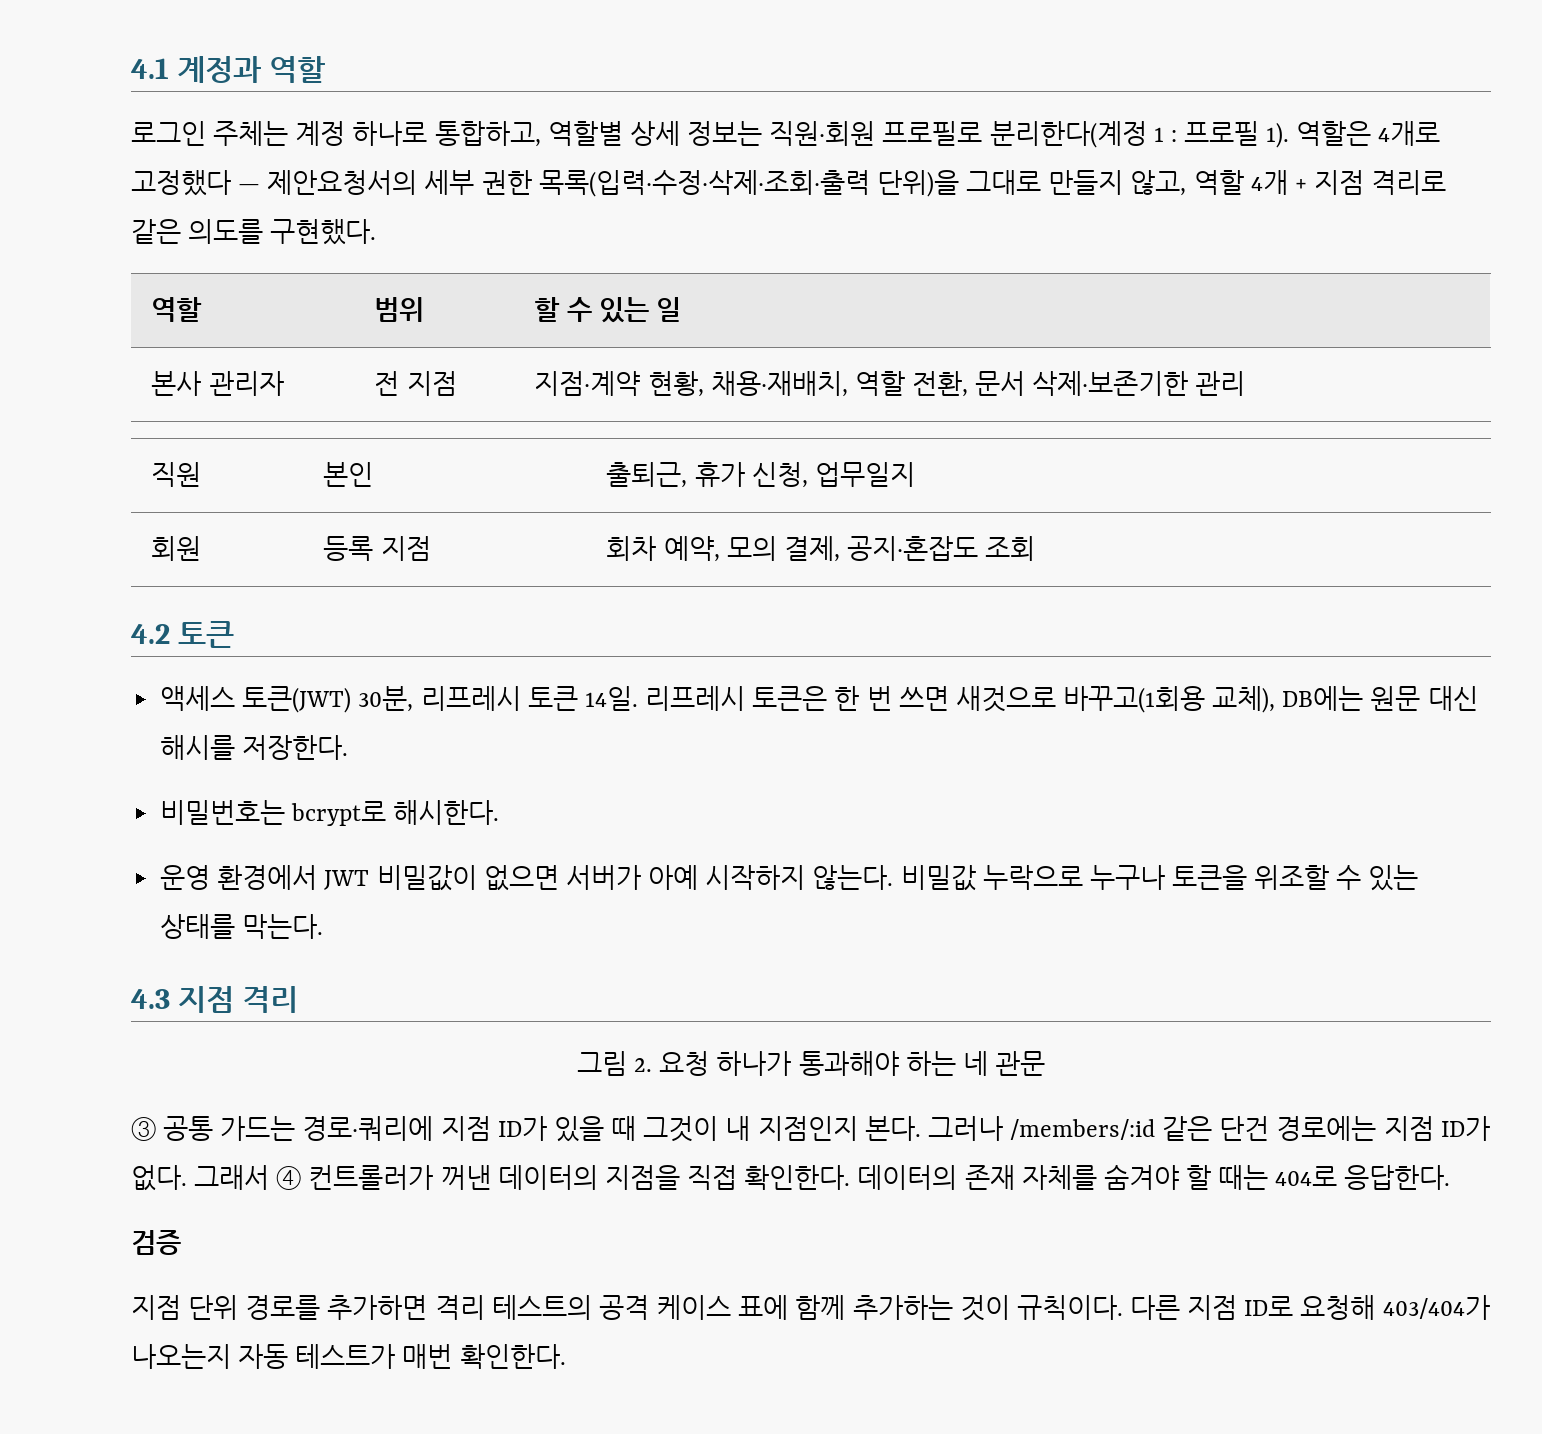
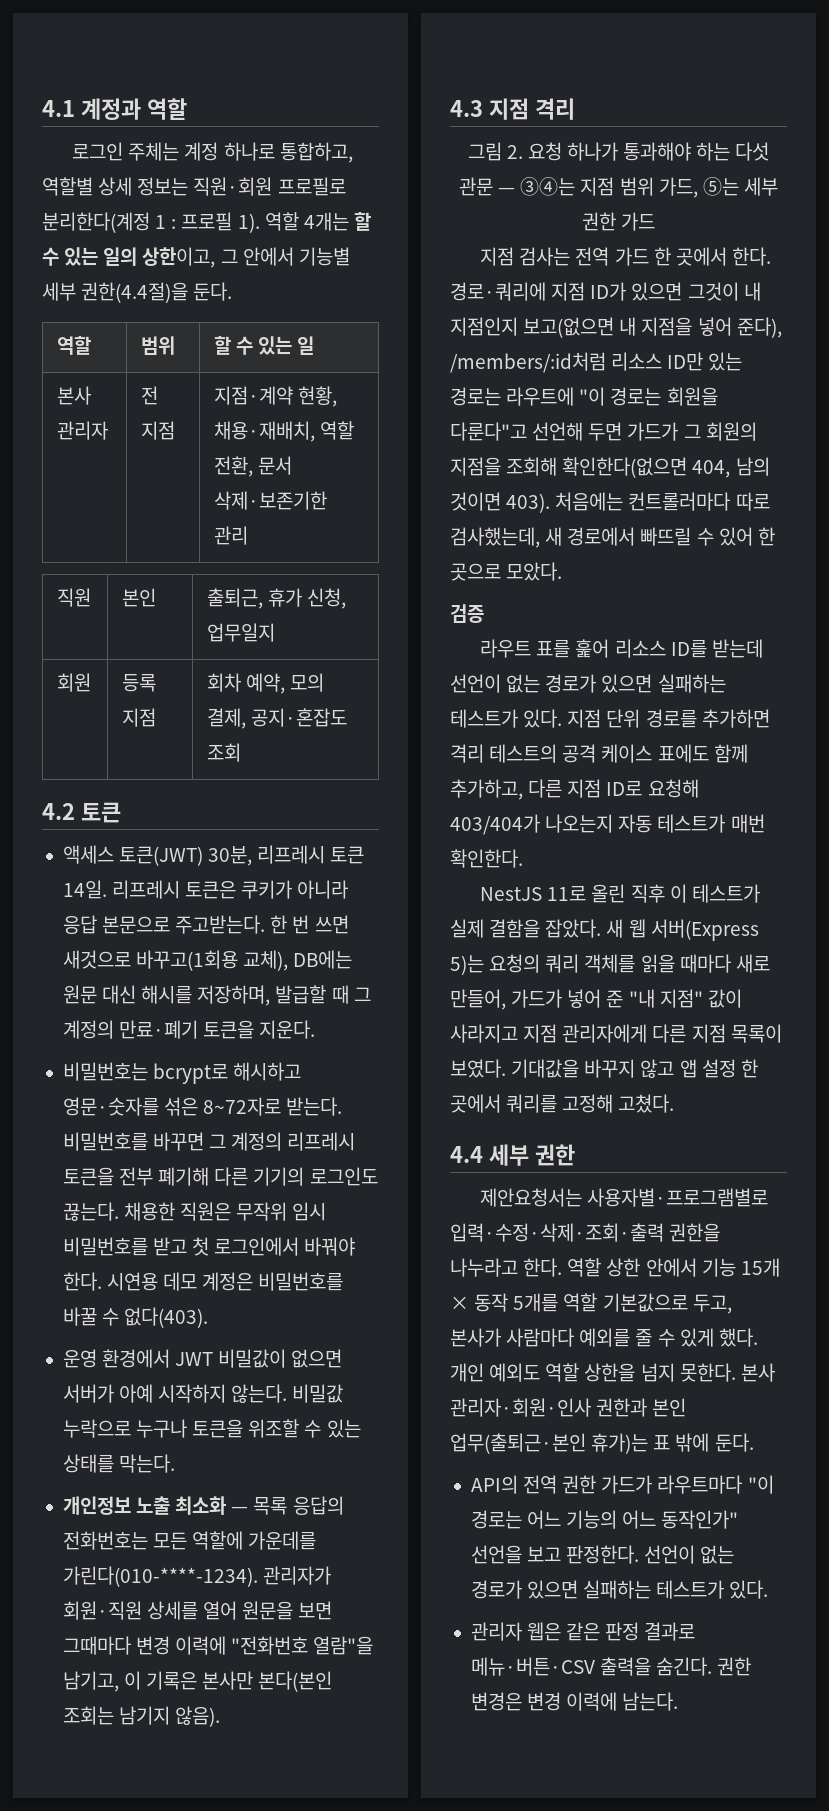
- 역할은 4개로 고정했다 — 제안요청서의 세부 권한 목록(입력·수정·삭제·조회·출력 단위)을 그대로 만들지 않고, 역할 4개 + 지점 격리로 같은 의도를 구현했다.
+ 역할 4개는 할 수 있는 일의 상한이고, 그 안에서 기능별 세부 권한(4.4절)을 둔다.
- 리프레시 토큰은 한 번 쓰면 새것으로 바꾸고(1회용 교체), DB에는 원문 대신 해시를 저장한다.
- 비밀번호는 bcrypt로 해시한다.
+ 리프레시 토큰은 쿠키가 아니라 응답 본문으로 주고받는다. 한 번 쓰면 새것으로 바꾸고(1회용 교체), DB에는 원문 대신 해시를 저장하며, 발급할 때 그 계정의 만료·폐기 토큰을 지운다.
+ 비밀번호는 bcrypt로 해시하고 영문·숫자를 섞은 8~72자로 받는다. 비밀번호를 바꾸면 그 계정의 리프레시 토큰을 전부 폐기해 다른 기기의 로그인도 끊는다. 채용한 직원은 무작위 임시 비밀번호를 받고 첫 로그인에서 바꿔야 한다. 시연용 데모 계정은 비밀번호를 바꿀 수 없다(403).
+ 개인정보 노출 최소화 — 목록 응답의 전화번호는 모든 역할에 가운데를 가린다(010-****-1234). 관리자가 회원·직원 상세를 열어 원문을 보면 그때마다 변경 이력에 "전화번호 열람"을 남기고, 이 기록은 본사만 본다(본인 조회는 남기지 않음).
- 그림 2. 요청 하나가 통과해야 하는 네 관문
- ③ 공통 가드는 경로·쿼리에 지점 ID가 있을 때 그것이 내 지점인지 본다. 그러나 /members/:id 같은 단건 경로에는 지점 ID가 없다. 그래서 ④ 컨트롤러가 꺼낸 데이터의 지점을 직접 확인한다. 데이터의 존재 자체를 숨겨야 할 때는 404로 응답한다.
+ 그림 2. 요청 하나가 통과해야 하는 다섯 관문 — ③④는 지점 범위 가드, ⑤는 세부 권한 가드
+ 지점 검사는 전역 가드 한 곳에서 한다. 경로·쿼리에 지점 ID가 있으면 그것이 내 지점인지 보고(없으면 내 지점을 넣어 준다), /members/:id처럼 리소스 ID만 있는 경로는 라우트에 "이 경로는 회원을 다룬다"고 선언해 두면 가드가 그 회원의 지점을 조회해 확인한다(없으면 404, 남의 것이면 403). 처음에는 컨트롤러마다 따로 검사했는데, 새 경로에서 빠뜨릴 수 있어 한 곳으로 모았다.
  검증
- 지점 단위 경로를 추가하면 격리 테스트의 공격 케이스 표에 함께 추가하는 것이 규칙이다. 다른 지점 ID로 요청해 403/404가 나오는지 자동 테스트가 매번 확인한다.
+ 라우트 표를 훑어 리소스 ID를 받는데 선언이 없는 경로가 있으면 실패하는 테스트가 있다. 지점 단위 경로를 추가하면 격리 테스트의 공격 케이스 표에도 함께 추가하고, 다른 지점 ID로 요청해 403/404가 나오는지 자동 테스트가 매번 확인한다.
+ NestJS 11로 올린 직후 이 테스트가 실제 결함을 잡았다. 새 웹 서버(Express 5)는 요청의 쿼리 객체를 읽을 때마다 새로 만들어, 가드가 넣어 준 "내 지점" 값이 사라지고 지점 관리자에게 다른 지점 목록이 보였다. 기대값을 바꾸지 않고 앱 설정 한 곳에서 쿼리를 고정해 고쳤다.
+ 4.4 세부 권한
+ 제안요청서는 사용자별·프로그램별로 입력·수정·삭제·조회·출력 권한을 나누라고 한다. 역할 상한 안에서 기능 15개 × 동작 5개를 역할 기본값으로 두고, 본사가 사람마다 예외를 줄 수 있게 했다. 개인 예외도 역할 상한을 넘지 못한다. 본사 관리자·회원·인사 권한과 본인 업무(출퇴근·본인 휴가)는 표 밖에 둔다.
+ API의 전역 권한 가드가 라우트마다 "이 경로는 어느 기능의 어느 동작인가" 선언을 보고 판정한다. 선언이 없는 경로가 있으면 실패하는 테스트가 있다.
+ 관리자 웹은 같은 판정 결과로 메뉴·버튼·CSV 출력을 숨긴다. 권한 변경은 변경 이력에 남는다.

